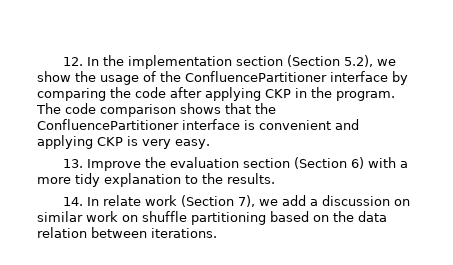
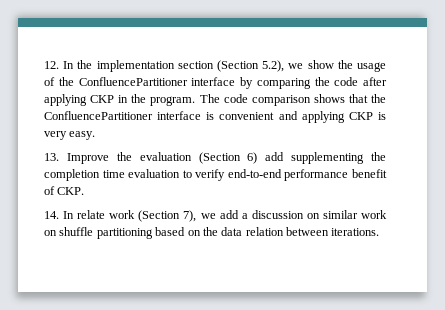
- 13. Improve the evaluation section (Section 6) with a more tidy explanation to the results.
+ 13. Improve the evaluation (Section 6) add supplementing the completion time evaluation to verify end-to-end performance benefit of CKP.

